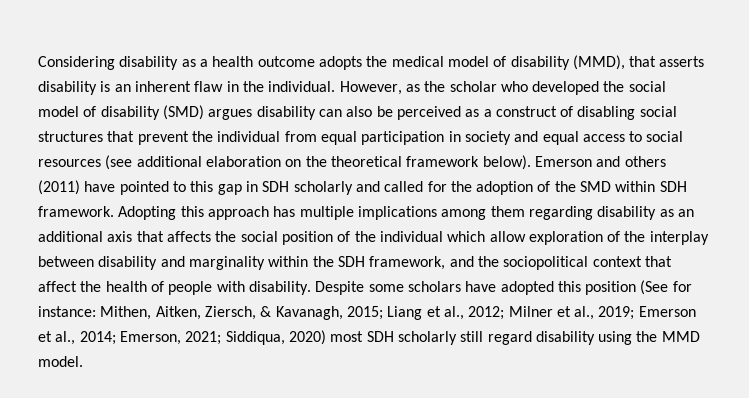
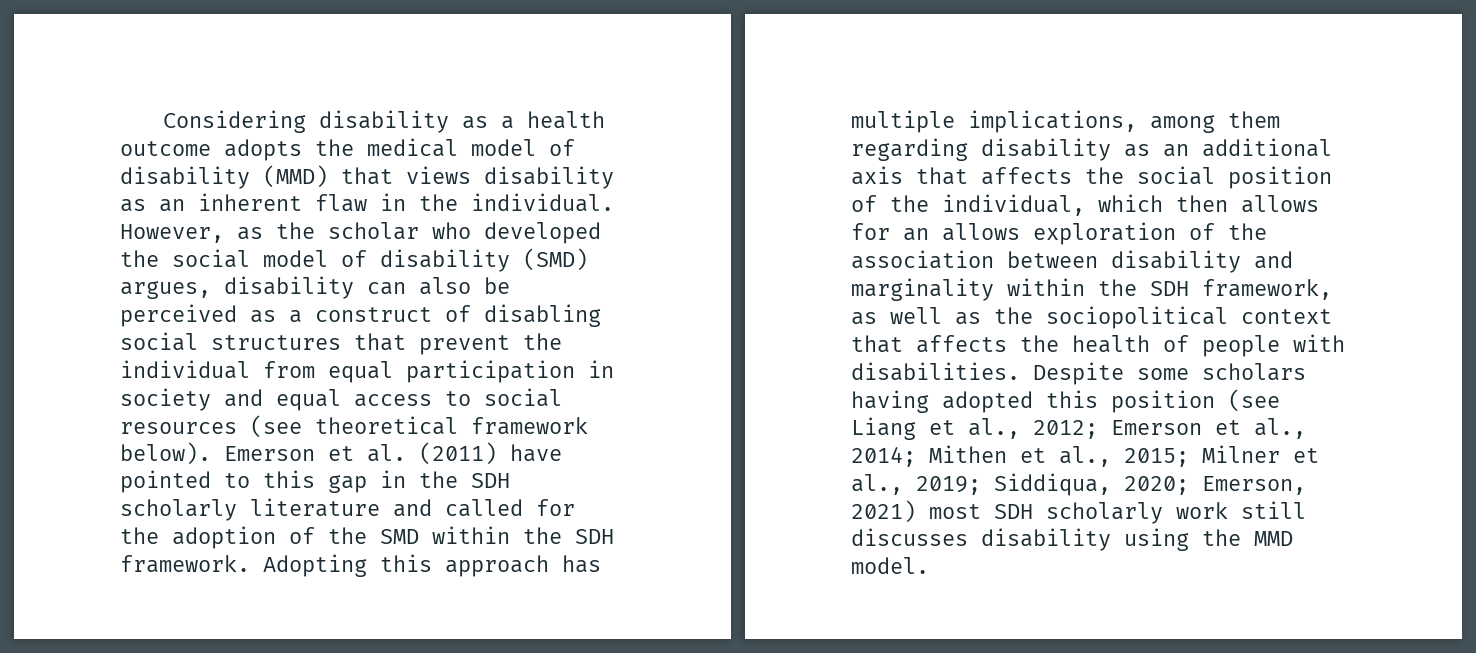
- Considering disability as a health outcome adopts the medical model of disability (MMD), that asserts disability is an inherent flaw in the individual.
+ Considering disability as a health outcome adopts the medical model of disability (MMD) that views disability as an inherent flaw in the individual.
- However, as the scholar who developed the social model of disability (SMD) argues disability can also be perceived as a construct of disabling social structures that prevent the individual from equal participation in society and equal access to social resources (see additional elaboration on the theoretical framework below).
+ However, as the scholar who developed the social model of disability (SMD) argues, disability can also be perceived as a construct of disabling social structures that prevent the individual from equal participation in society and equal access to social resources (see theoretical framework below).
- Emerson and others (2011) have pointed to this gap in SDH scholarly and called for the adoption of the SMD within SDH framework.
+ Emerson et al. (2011) have pointed to this gap in the SDH scholarly literature and called for the adoption of the SMD within the SDH framework.
- Adopting this approach has multiple implications among them regarding disability as an additional axis that affects the social position of the individual which allow exploration of the interplay between disability and marginality within the SDH framework, and the sociopolitical context that affect the health of people with disability.
+ Adopting this approach has multiple implications, among them regarding disability as an additional axis that affects the social position of the individual, which then allows for an allows exploration of the association between disability and marginality within the SDH framework, as well as the sociopolitical context that affects the health of people with disabilities.
- Despite some scholars have adopted this position (See for instance: Mithen, Aitken, Ziersch, & Kavanagh, 2015; Liang et al., 2012; Milner et al., 2019; Emerson et al., 2014; Emerson, 2021; Siddiqua, 2020) most SDH scholarly still regard disability using the MMD model.
+ Despite some scholars having adopted this position (see Liang et al., 2012; Emerson et al., 2014; Mithen et al., 2015; Milner et al., 2019; Siddiqua, 2020; Emerson, 2021) most SDH scholarly work still discusses disability using the MMD model.

